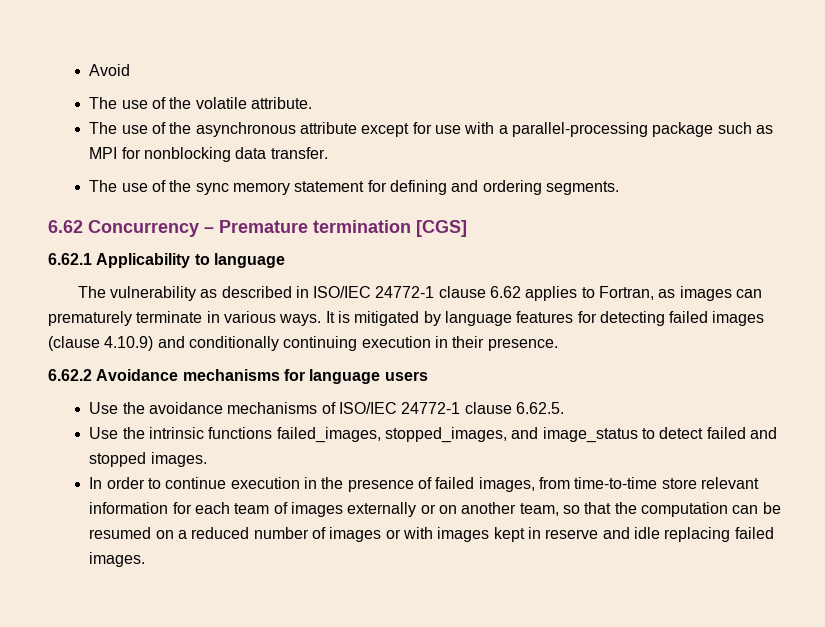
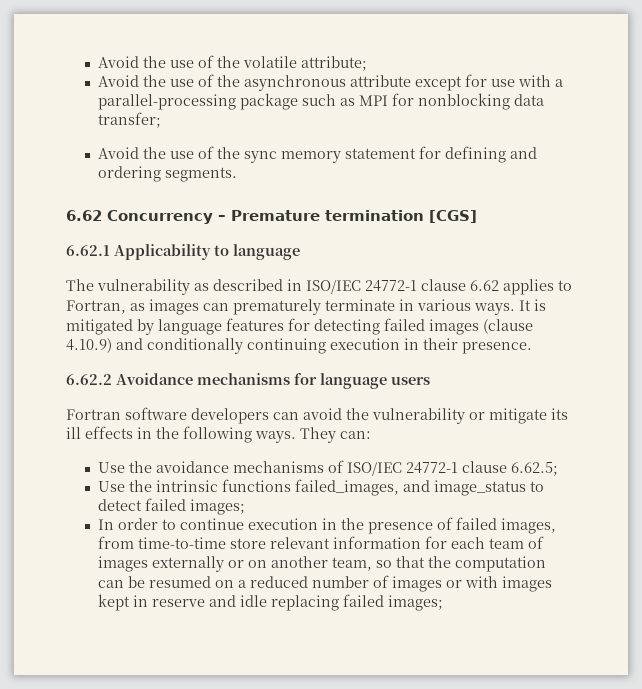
- Avoid
- The use of the volatile attribute.
- The use of the asynchronous attribute except for use with a parallel-processing package such as MPI for nonblocking data transfer.
- The use of the sync memory statement for defining and ordering segments.
+ Avoid the use of the volatile attribute;
+ Avoid the use of the asynchronous attribute except for use with a parallel-processing package such as MPI for nonblocking data transfer;
+ Avoid the use of the sync memory statement for defining and ordering segments.
+ Fortran software developers can avoid the vulnerability or mitigate its ill effects in the following ways. They can:
- Use the avoidance mechanisms of ISO/IEC 24772-1 clause 6.62.5.
+ Use the avoidance mechanisms of ISO/IEC 24772-1 clause 6.62.5;
- Use the intrinsic functions failed_images, stopped_images, and image_status to detect failed and stopped images.
+ Use the intrinsic functions failed_images, and image_status to detect failed images;
- In order to continue execution in the presence of failed images, from time-to-time store relevant information for each team of images externally or on another team, so that the computation can be resumed on a reduced number of images or with images kept in reserve and idle replacing failed images.
+ In order to continue execution in the presence of failed images, from time-to-time store relevant information for each team of images externally or on another team, so that the computation can be resumed on a reduced number of images or with images kept in reserve and idle replacing failed images;

